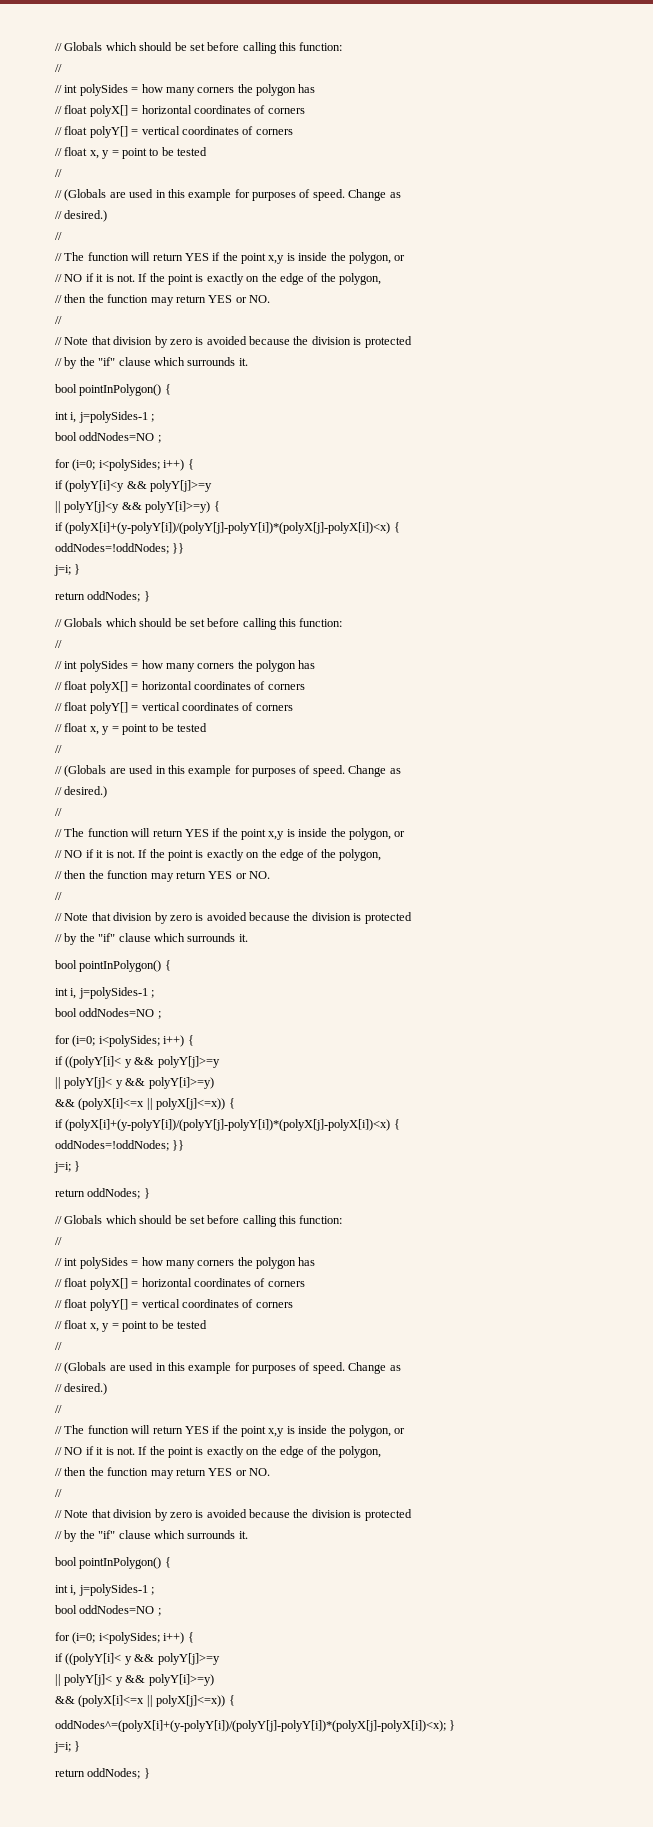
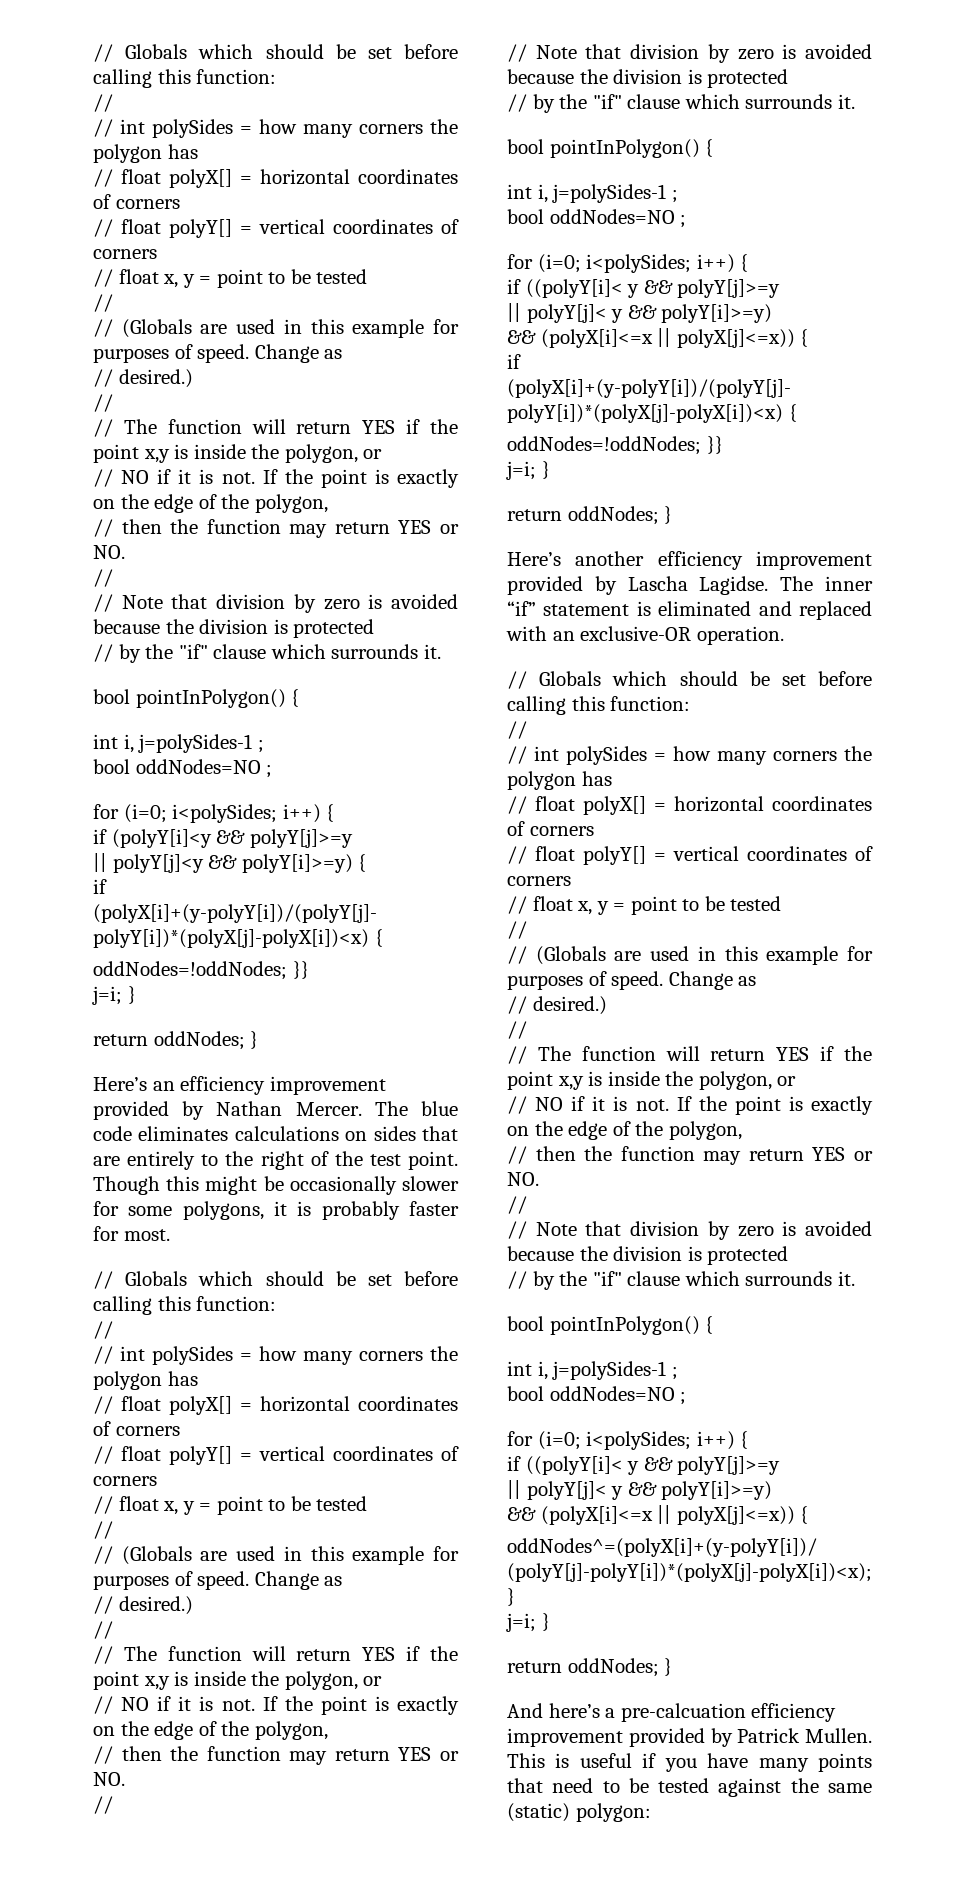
+ Here’s an efficiency improvement provided by Nathan Mercer. The blue code eliminates calculations on sides that are entirely to the right of the test point. Though this might be occasionally slower for some polygons, it is probably faster for most.
+ Here’s another efficiency improvement provided by Lascha Lagidse. The inner “if” statement is eliminated and replaced with an exclusive-OR operation.
+ And here’s a pre-calcuation efficiency improvement provided by Patrick Mullen. This is useful if you have many points that need to be tested against the same (static) polygon:

